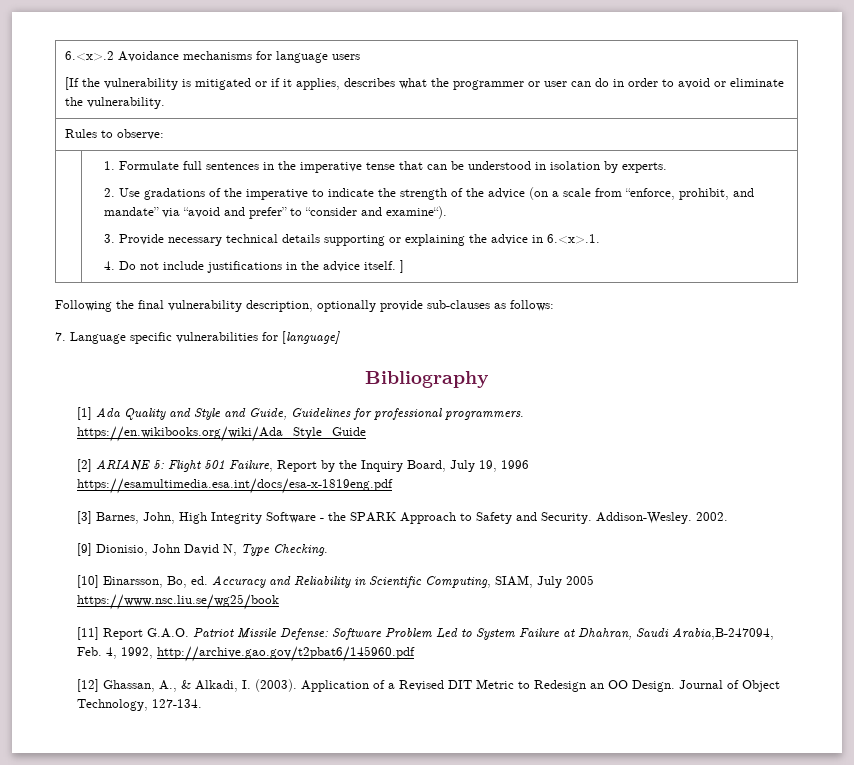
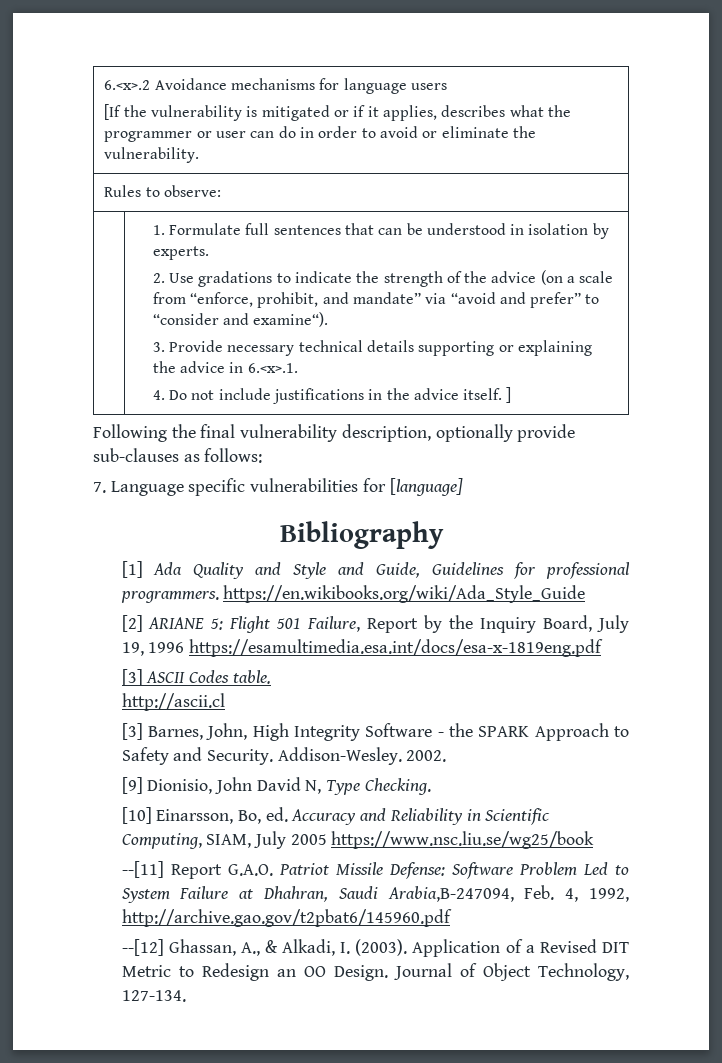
- 1. Formulate full sentences in the imperative tense that can be understood in isolation by experts.
+ 1. Formulate full sentences that can be understood in isolation by experts.
- 2. Use gradations of the imperative to indicate the strength of the advice (on a scale from “enforce, prohibit, and mandate” via “avoid and prefer” to “consider and examine“).
+ 2. Use gradations to indicate the strength of the advice (on a scale from “enforce, prohibit, and mandate” via “avoid and prefer” to “consider and examine“).
+ [3] ASCII Codes table.
+ http://ascii.cl
- [11] Report G.A.O. Patriot Missile Defense: Software Problem Led to System Failure at Dhahran, Saudi Arabia,B-247094, Feb. 4, 1992, http://archive.gao.gov/t2pbat6/145960.pdf
+ --[11] Report G.A.O. Patriot Missile Defense: Software Problem Led to System Failure at Dhahran, Saudi Arabia,B-247094, Feb. 4, 1992, http://archive.gao.gov/t2pbat6/145960.pdf
- [12] Ghassan, A., & Alkadi, I. (2003).
+ --[12] Ghassan, A., & Alkadi, I. (2003).

